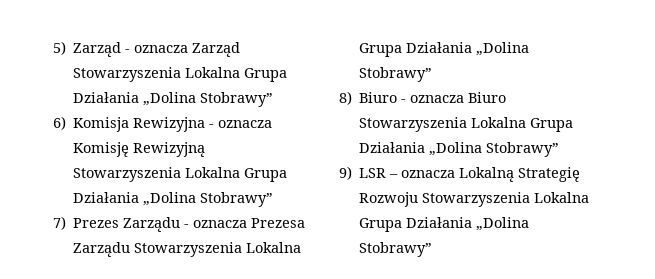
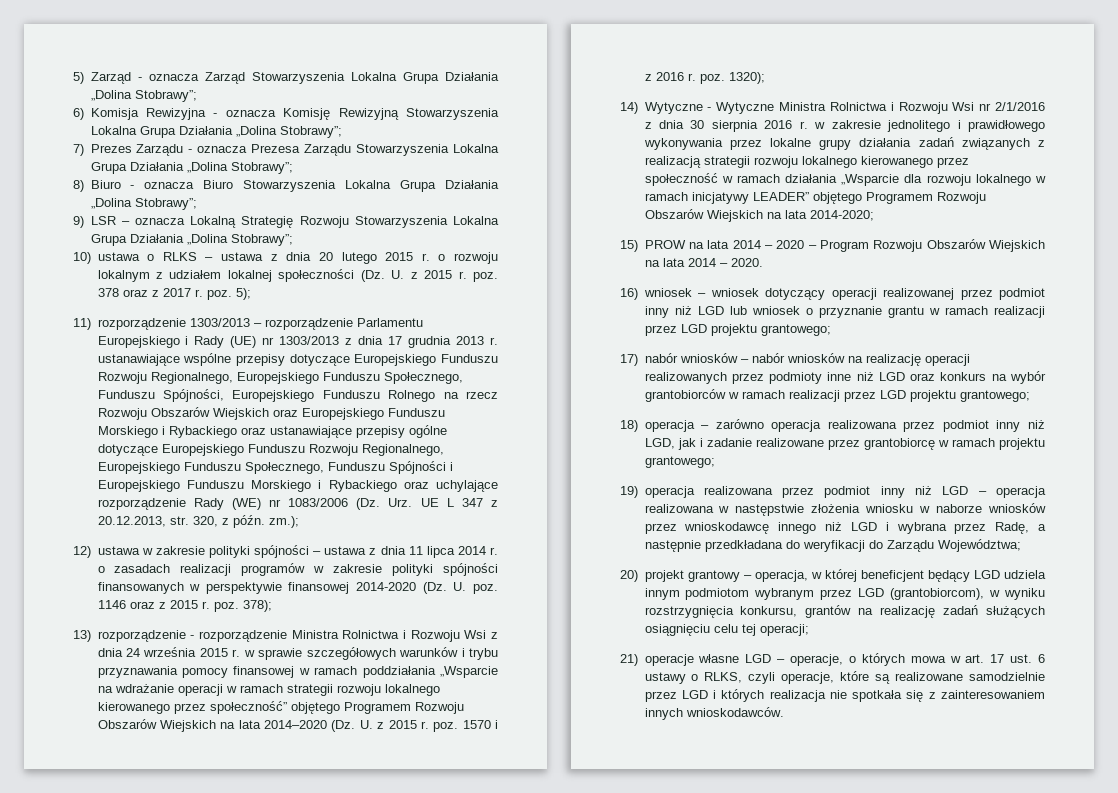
- 5) Zarząd - oznacza Zarząd Stowarzyszenia Lokalna Grupa Działania „Dolina Stobrawy”
+ 5) Zarząd - oznacza Zarząd Stowarzyszenia Lokalna Grupa Działania „Dolina Stobrawy”;
- 6) Komisja Rewizyjna - oznacza Komisję Rewizyjną Stowarzyszenia Lokalna Grupa Działania „Dolina Stobrawy”
+ 6) Komisja Rewizyjna - oznacza Komisję Rewizyjną Stowarzyszenia Lokalna Grupa Działania „Dolina Stobrawy”;
- 7) Prezes Zarządu - oznacza Prezesa Zarządu Stowarzyszenia Lokalna Grupa Działania „Dolina Stobrawy”
+ 7) Prezes Zarządu - oznacza Prezesa Zarządu Stowarzyszenia Lokalna Grupa Działania „Dolina Stobrawy”;
- 8) Biuro - oznacza Biuro Stowarzyszenia Lokalna Grupa Działania „Dolina Stobrawy”
+ 8) Biuro - oznacza Biuro Stowarzyszenia Lokalna Grupa Działania „Dolina Stobrawy”;
- 9) LSR – oznacza Lokalną Strategię Rozwoju Stowarzyszenia Lokalna Grupa Działania „Dolina Stobrawy”
+ 9) LSR – oznacza Lokalną Strategię Rozwoju Stowarzyszenia Lokalna Grupa Działania „Dolina Stobrawy”;
+ 10) ustawa o RLKS – ustawa z dnia 20 lutego 2015 r. o rozwoju lokalnym z udziałem lokalnej społeczności (Dz. U. z 2015 r. poz. 378 oraz z 2017 r. poz. 5);
+ 11) rozporządzenie 1303/2013 – rozporządzenie Parlamentu Europejskiego i Rady (UE) nr 1303/2013 z dnia 17 grudnia 2013 r. ustanawiające wspólne przepisy dotyczące Europejskiego Funduszu Rozwoju Regionalnego, Europejskiego Funduszu Społecznego, Funduszu Spójności, Europejskiego Funduszu Rolnego na rzecz Rozwoju Obszarów Wiejskich oraz Europejskiego Funduszu Morskiego i Rybackiego oraz ustanawiające przepisy ogólne dotyczące Europejskiego Funduszu Rozwoju Regionalnego, Europejskiego Funduszu Społecznego, Funduszu Spójności i Europejskiego Funduszu Morskiego i Rybackiego oraz uchylające rozporządzenie Rady (WE) nr 1083/2006 (Dz. Urz. UE L 347 z 20.12.2013, str. 320, z późn. zm.);
+ 12) ustawa w zakresie polityki spójności – ustawa z dnia 11 lipca 2014 r. o zasadach realizacji programów w zakresie polityki spójności finansowanych w perspektywie finansowej 2014-2020 (Dz. U. poz. 1146 oraz z 2015 r. poz. 378);
+ 13) rozporządzenie - rozporządzenie Ministra Rolnictwa i Rozwoju Wsi z dnia 24 września 2015 r. w sprawie szczegółowych warunków i trybu przyznawania pomocy finansowej w ramach poddziałania „Wsparcie na wdrażanie operacji w ramach strategii rozwoju lokalnego kierowanego przez społeczność” objętego Programem Rozwoju Obszarów Wiejskich na lata 2014–2020 (Dz. U. z 2015 r. poz. 1570 i z 2016 r. poz. 1320);
+ 14) Wytyczne - Wytyczne Ministra Rolnictwa i Rozwoju Wsi nr 2/1/2016 z dnia 30 sierpnia 2016 r. w zakresie jednolitego i prawidłowego wykonywania przez lokalne grupy działania zadań związanych z realizacją strategii rozwoju lokalnego kierowanego przez społeczność w ramach działania „Wsparcie dla rozwoju lokalnego w ramach inicjatywy LEADER” objętego Programem Rozwoju Obszarów Wiejskich na lata 2014-2020;
+ 15) PROW na lata 2014 – 2020 – Program Rozwoju Obszarów Wiejskich na lata 2014 – 2020.
+ 16) wniosek – wniosek dotyczący operacji realizowanej przez podmiot inny niż LGD lub wniosek o przyznanie grantu w ramach realizacji przez LGD projektu grantowego;
+ 17) nabór wniosków – nabór wniosków na realizację operacji realizowanych przez podmioty inne niż LGD oraz konkurs na wybór grantobiorców w ramach realizacji przez LGD projektu grantowego;
+ 18) operacja – zarówno operacja realizowana przez podmiot inny niż LGD, jak i zadanie realizowane przez grantobiorcę w ramach projektu grantowego;
+ 19) operacja realizowana przez podmiot inny niż LGD – operacja realizowana w następstwie złożenia wniosku w naborze wniosków przez wnioskodawcę innego niż LGD i wybrana przez Radę, a następnie przedkładana do weryfikacji do Zarządu Województwa;
+ 20) projekt grantowy – operacja, w której beneficjent będący LGD udziela innym podmiotom wybranym przez LGD (grantobiorcom), w wyniku rozstrzygnięcia konkursu, grantów na realizację zadań służących osiągnięciu celu tej operacji;
+ 21) operacje własne LGD – operacje, o których mowa w art. 17 ust. 6 ustawy o RLKS, czyli operacje, które są realizowane samodzielnie przez LGD i których realizacja nie spotkała się z zainteresowaniem innych wnioskodawców.

